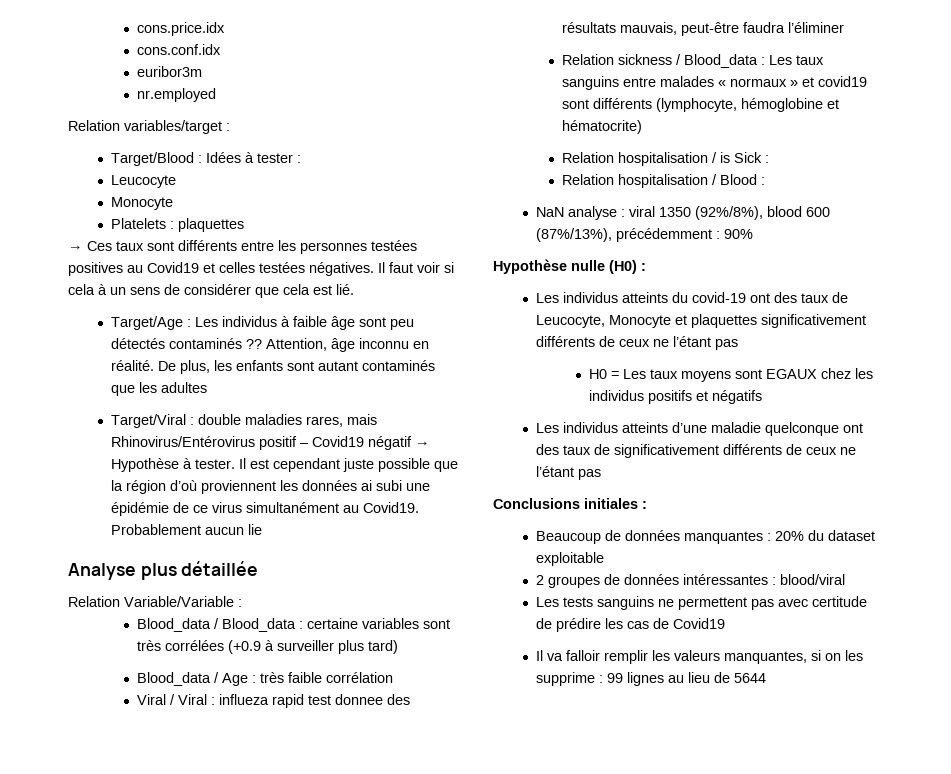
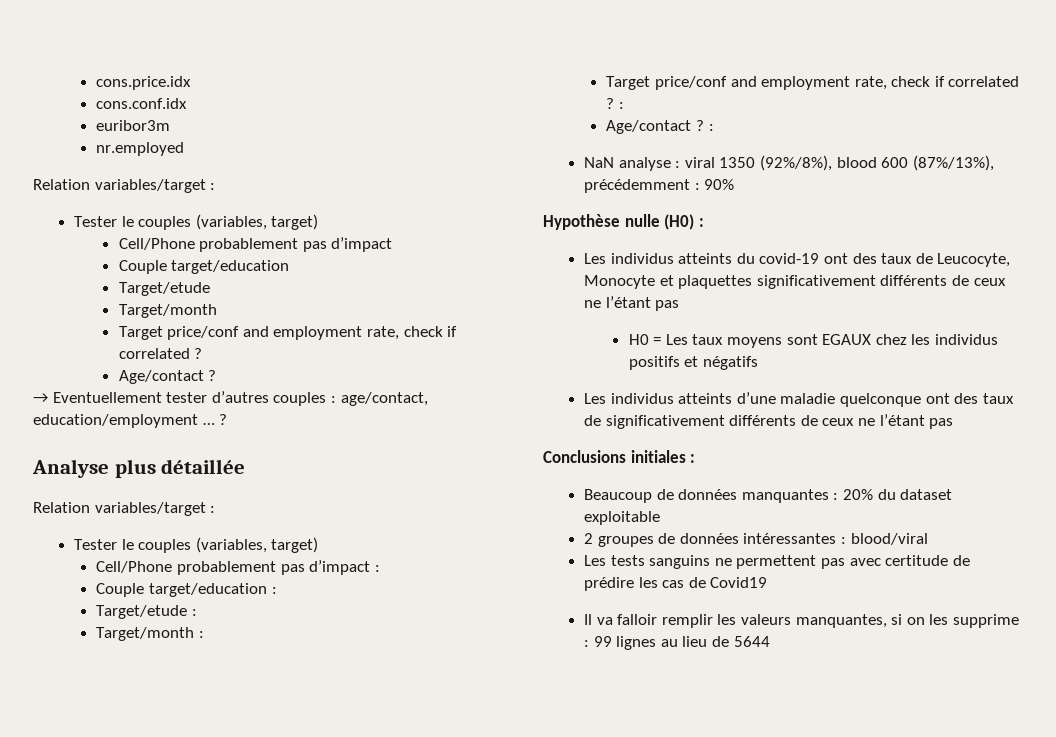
  nr.employed
  Relation variables/target :
- Target/Blood : Idées à tester :
- Leucocyte
- Monocyte
- Platelets : plaquettes
- → Ces taux sont différents entre les personnes testées positives au Covid19 et celles testées négatives. Il faut voir si cela à un sens de considérer que cela est lié.
- Target/Age : Les individus à faible âge sont peu détectés contaminés ?? Attention, âge inconnu en réalité. De plus, les enfants sont autant contaminés que les adultes
- Target/Viral : double maladies rares, mais Rhinovirus/Entérovirus positif – Covid19 négatif → Hypothèse à tester. Il est cependant juste possible que la région d’où proviennent les données ai subi une épidémie de ce virus simultanément au Covid19. Probablement aucun lie
+ Tester le couples (variables, target)
+ Cell/Phone probablement pas d’impact
+ Couple target/education
+ Target/etude
+ Target/month
+ Target price/conf and employment rate, check if correlated ?
+ Age/contact ?
+ → Eventuellement tester d’autres couples : age/contact, education/employment … ?
  Analyse plus détaillée
- Relation Variable/Variable :
- Blood_data / Blood_data : certaine variables sont très corrélées (+0.9 à surveiller plus tard)
- Blood_data / Age : très faible corrélation
- Viral / Viral : influeza rapid test donnee des résultats mauvais, peut-être faudra l’éliminer
- Relation sickness / Blood_data : Les taux sanguins entre malades « normaux » et covid19 sont différents (lymphocyte, hémoglobine et hématocrite)
- Relation hospitalisation / is Sick :
- Relation hospitalisation / Blood :
+ Relation variables/target :
+ Tester le couples (variables, target)
+ Cell/Phone probablement pas d’impact :
+ Couple target/education :
+ Target/etude :
+ Target/month :
+ Target price/conf and employment rate, check if correlated ? :
+ Age/contact ? :

